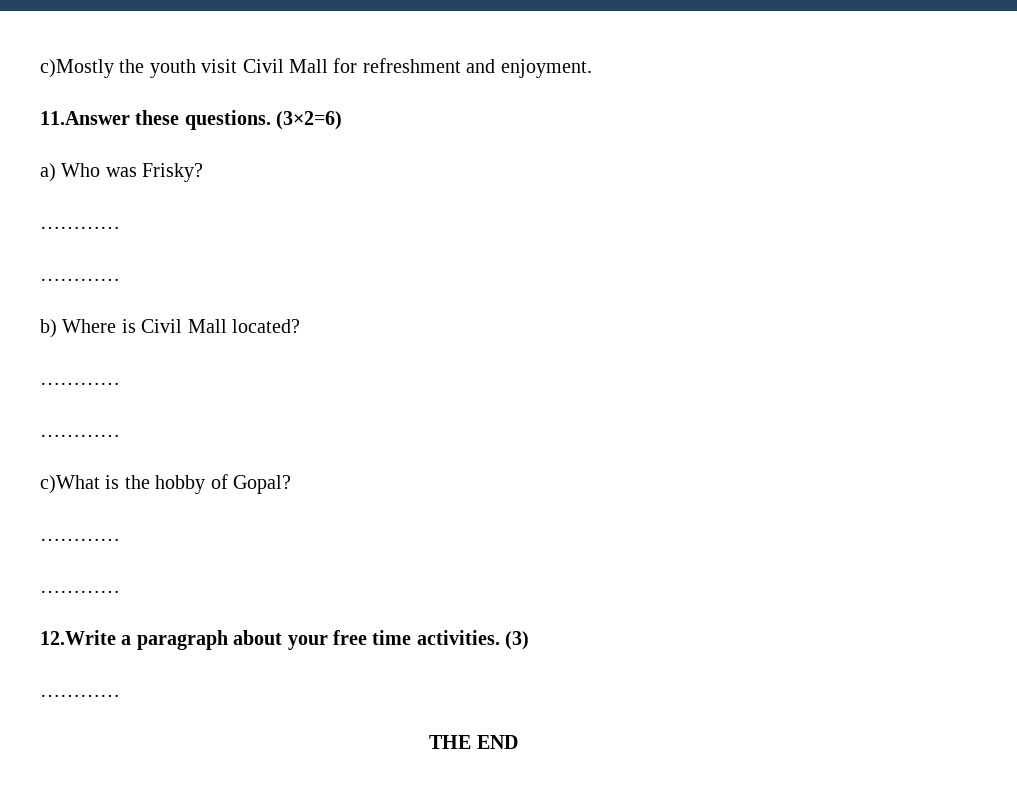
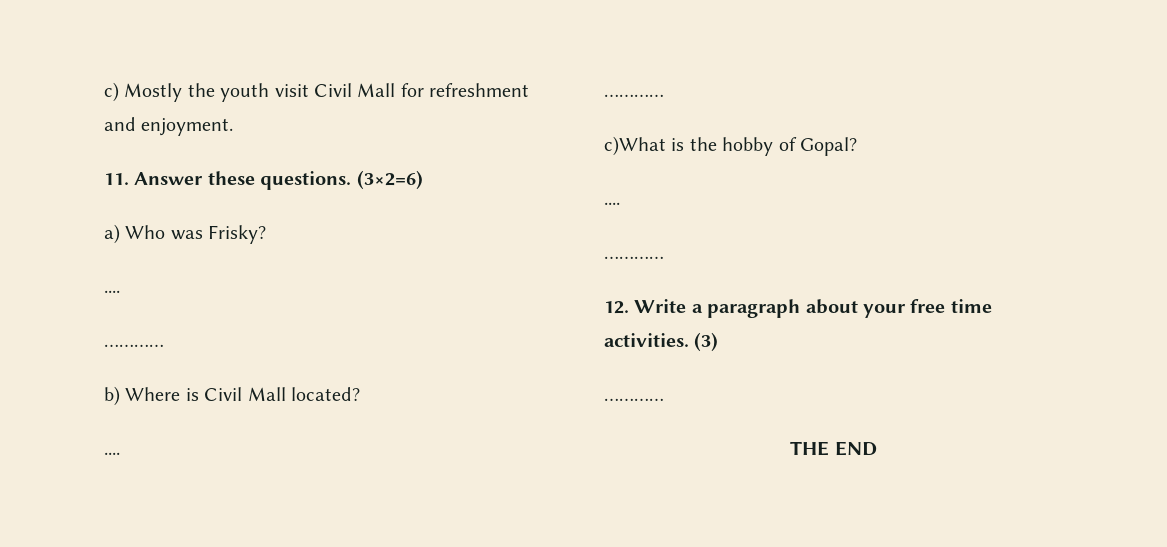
- c)Mostly the youth visit Civil Mall for refreshment and enjoyment.
+ c) Mostly the youth visit Civil Mall for refreshment and enjoyment.
- 11.Answer these questions.
+ 11. Answer these questions.
  a) Who was Frisky?
- …………
+ ....
  b) Where is Civil Mall located?
- …………
+ ....
  c)What is the hobby of Gopal?
+ ....
  …………
- …………
- 12.Write a paragraph about your free time activities.
+ 12. Write a paragraph about your free time activities.

